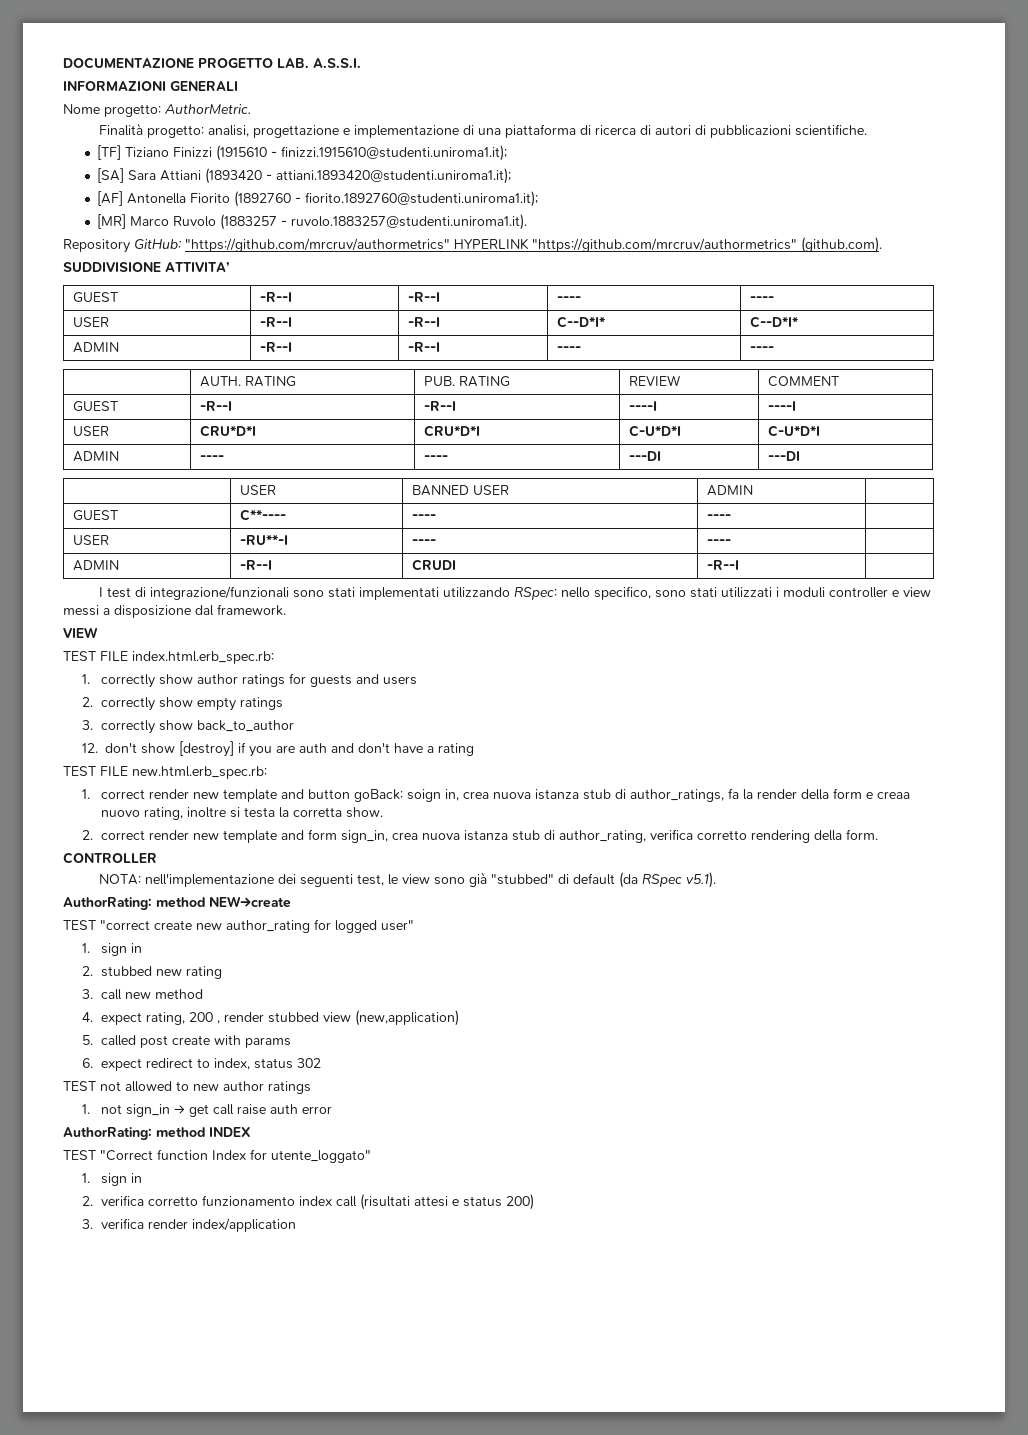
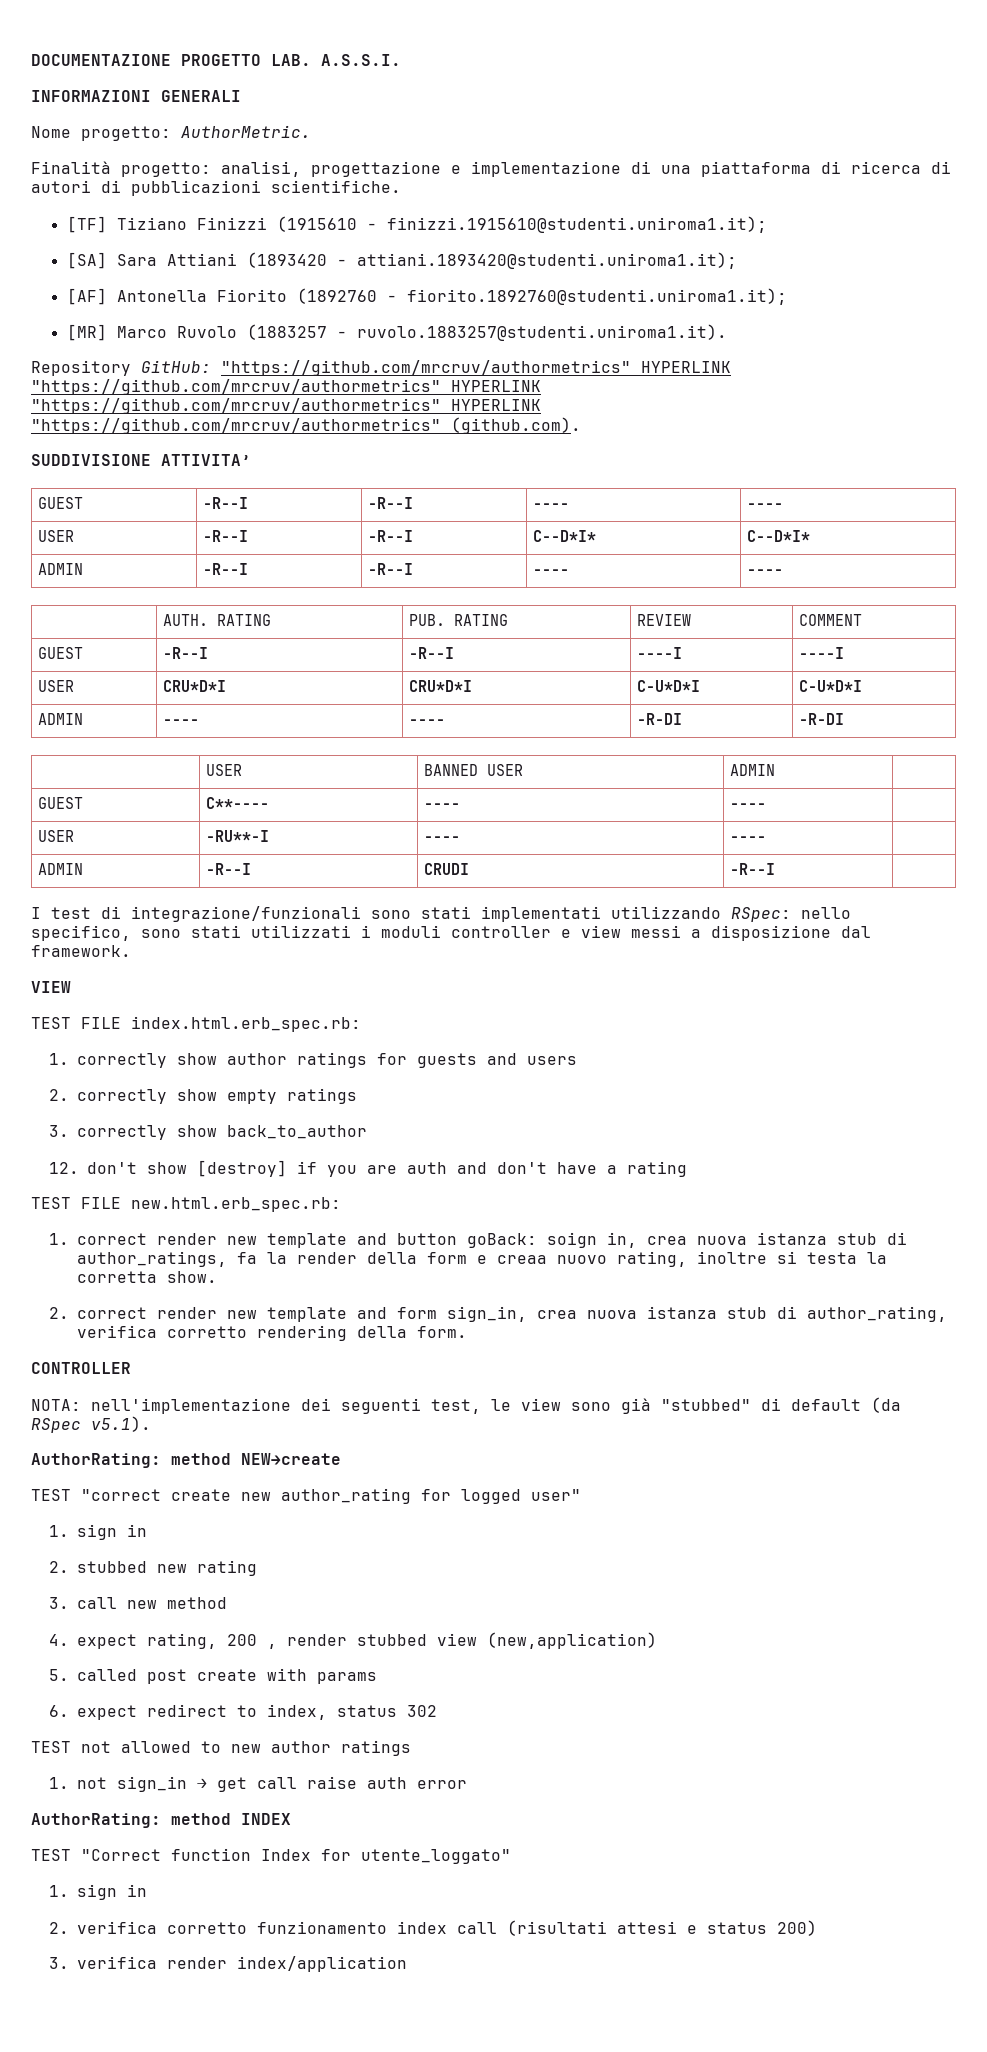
- Repository GitHub: "https://github.com/mrcruv/authormetrics" HYPERLINK "https://github.com/mrcruv/authormetrics" (github.com).
+ Repository GitHub: "https://github.com/mrcruv/authormetrics" HYPERLINK "https://github.com/mrcruv/authormetrics" HYPERLINK "https://github.com/mrcruv/authormetrics" HYPERLINK "https://github.com/mrcruv/authormetrics" (github.com).
- ADMIN | ---- | ---- | ---DI | ---DI
+ ADMIN | ---- | ---- | -R-DI | -R-DI

